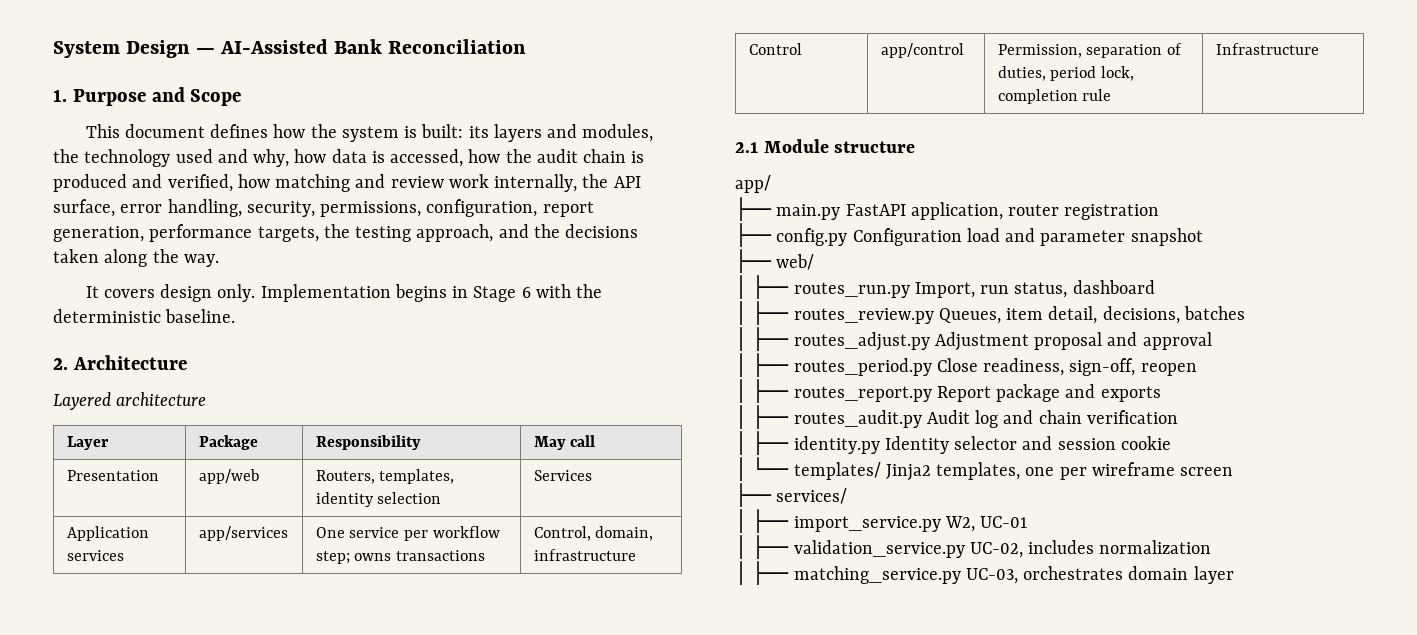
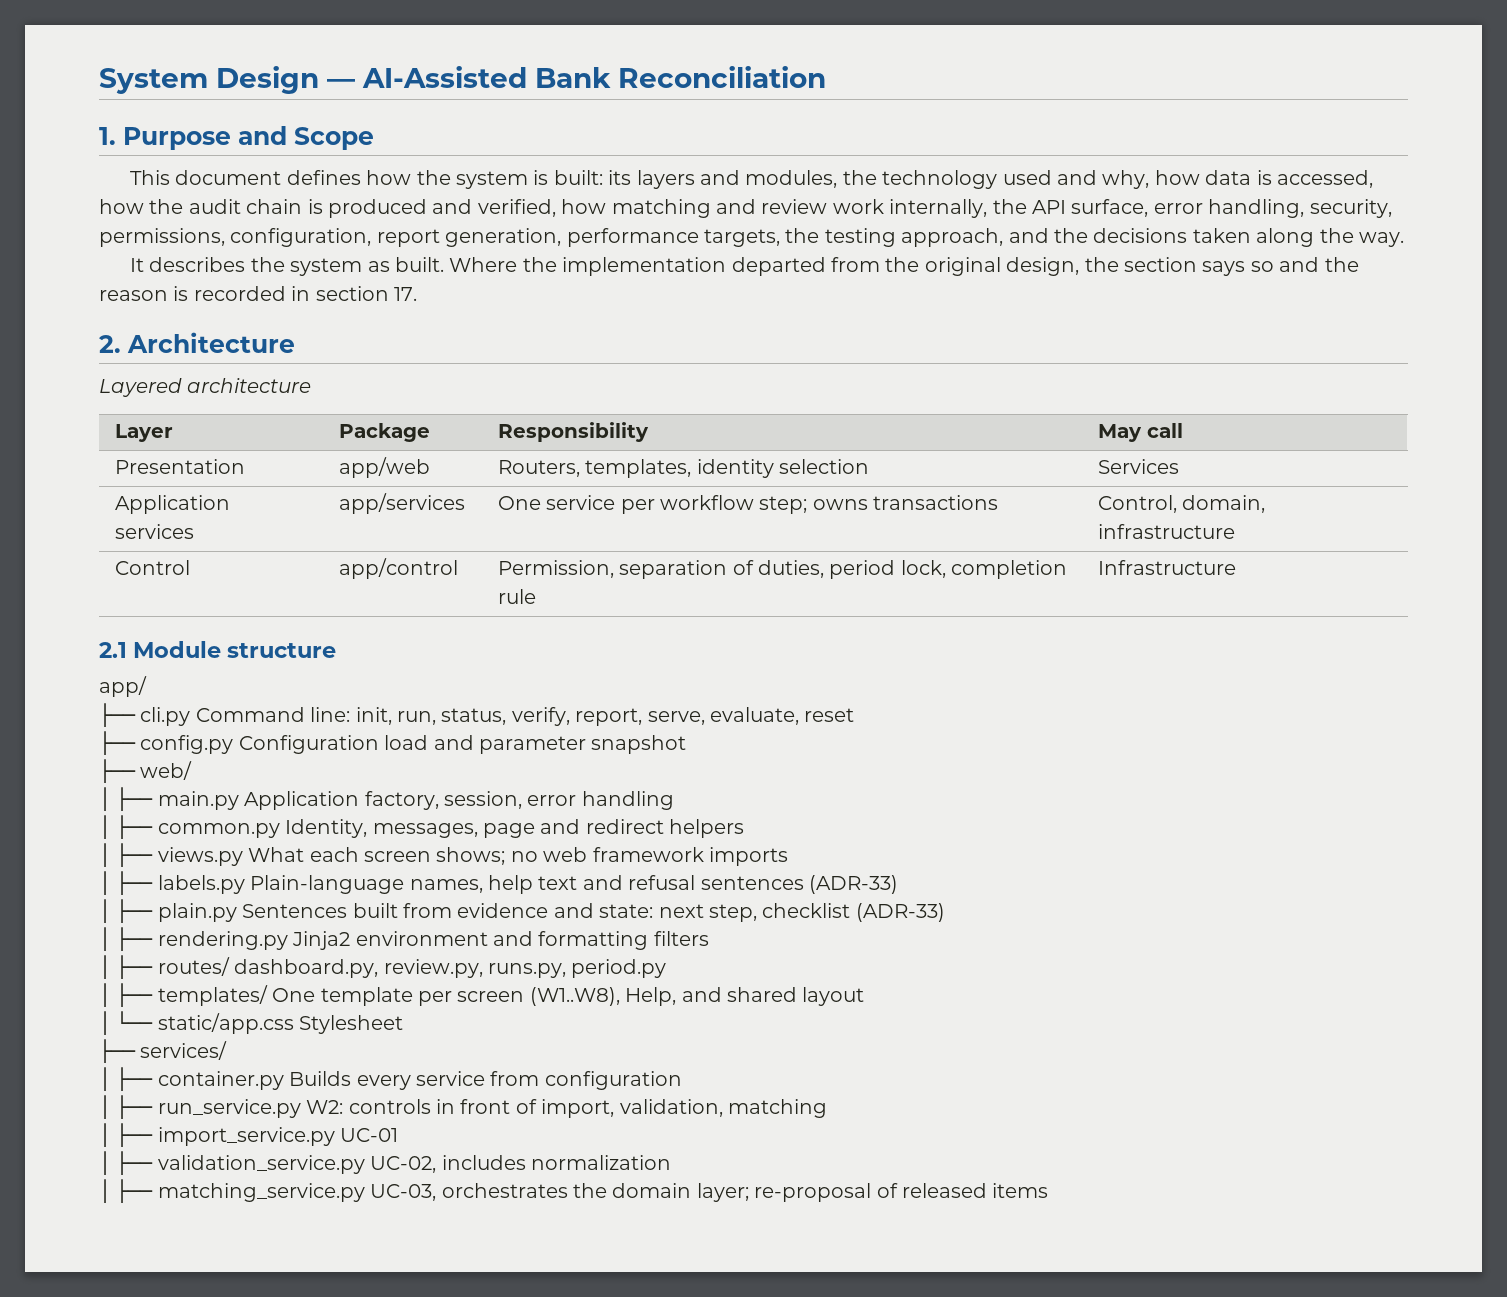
- It covers design only. Implementation begins in Stage 6 with the deterministic baseline.
+ It describes the system as built. Where the implementation departed from the original design, the section says so and the reason is recorded in section 17.
- ├── main.py FastAPI application, router registration
+ ├── cli.py Command line: init, run, status, verify, report, serve, evaluate, reset
- │ ├── routes_run.py Import, run status, dashboard
- │ ├── routes_review.py Queues, item detail, decisions, batches
- │ ├── routes_adjust.py Adjustment proposal and approval
- │ ├── routes_period.py Close readiness, sign-off, reopen
- │ ├── routes_report.py Report package and exports
- │ ├── routes_audit.py Audit log and chain verification
- │ ├── identity.py Identity selector and session cookie
- │ └── templates/ Jinja2 templates, one per wireframe screen
+ │ ├── main.py Application factory, session, error handling
+ │ ├── common.py Identity, messages, page and redirect helpers
+ │ ├── views.py What each screen shows; no web framework imports
+ │ ├── labels.py Plain-language names, help text and refusal sentences (ADR-33)
+ │ ├── plain.py Sentences built from evidence and state: next step, checklist (ADR-33)
+ │ ├── rendering.py Jinja2 environment and formatting filters
+ │ ├── routes/ dashboard.py, review.py, runs.py, period.py
+ │ ├── templates/ One template per screen (W1..W8), Help, and shared layout
+ │ └── static/app.css Stylesheet
  ├── services/
+ │ ├── container.py Builds every service from configuration
+ │ ├── run_service.py W2: controls in front of import, validation, matching
- │ ├── import_service.py W2, UC-01
+ │ ├── import_service.py UC-01
- │ ├── matching_service.py UC-03, orchestrates domain layer
+ │ ├── matching_service.py UC-03, orchestrates the domain layer; re-proposal of released items

